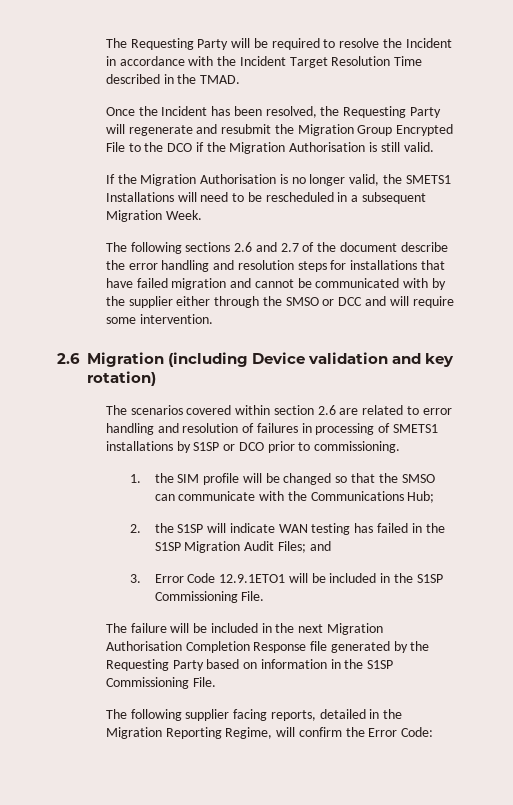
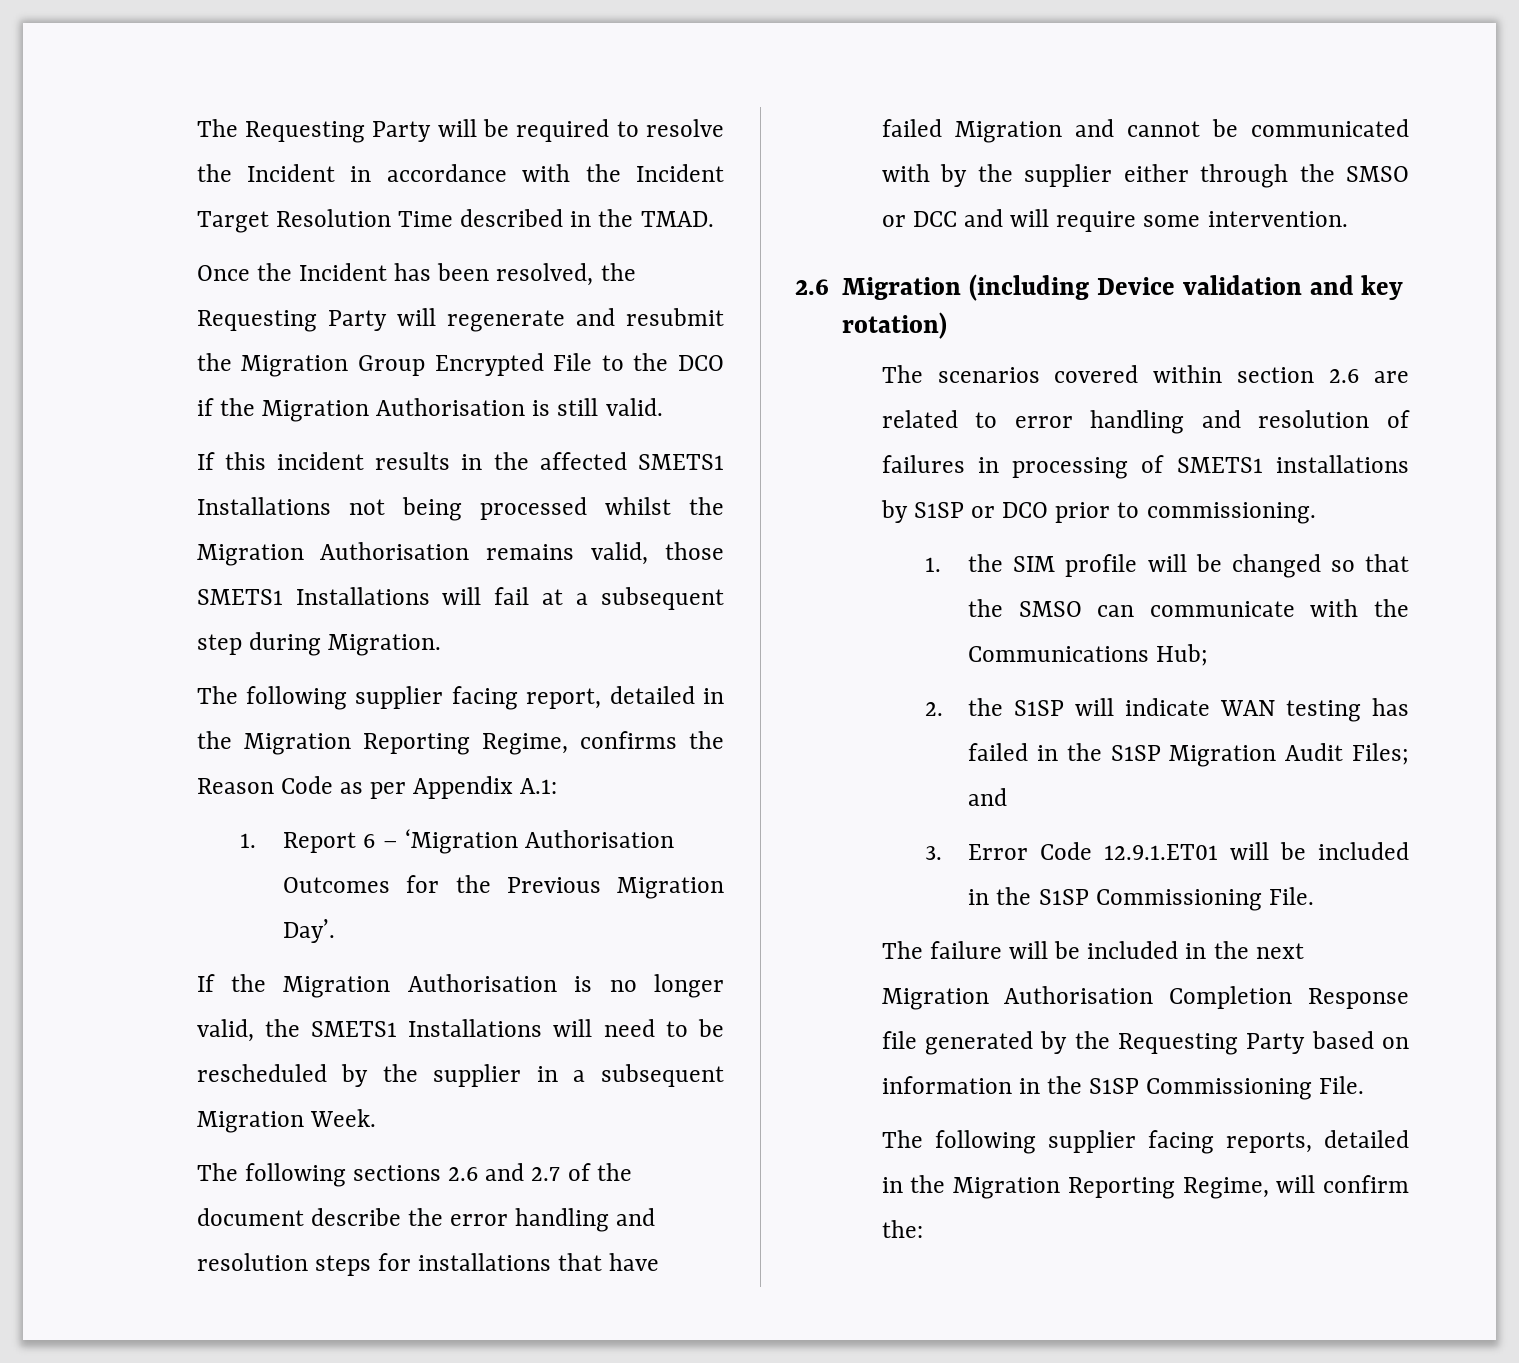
+ If this incident results in the affected SMETS1 Installations not being processed whilst the Migration Authorisation remains valid, those SMETS1 Installations will fail at a subsequent step during Migration.
+ The following supplier facing report, detailed in the Migration Reporting Regime, confirms the Reason Code as per Appendix A.1:
+ 1. Report 6 – ‘Migration Authorisation Outcomes for the Previous Migration Day’.
- If the Migration Authorisation is no longer valid, the SMETS1 Installations will need to be rescheduled in a subsequent Migration Week.
+ If the Migration Authorisation is no longer valid, the SMETS1 Installations will need to be rescheduled by the supplier in a subsequent Migration Week.
- The following sections 2.6 and 2.7 of the document describe the error handling and resolution steps for installations that have failed migration and cannot be communicated with by the supplier either through the SMSO or DCC and will require some intervention.
+ The following sections 2.6 and 2.7 of the document describe the error handling and resolution steps for installations that have failed Migration and cannot be communicated with by the supplier either through the SMSO or DCC and will require some intervention.
- 3. Error Code 12.9.1ETO1 will be included in the S1SP Commissioning File.
+ 3. Error Code 12.9.1.ET01 will be included in the S1SP Commissioning File.
- The following supplier facing reports, detailed in the Migration Reporting Regime, will confirm the Error Code:
+ The following supplier facing reports, detailed in the Migration Reporting Regime, will confirm the:

